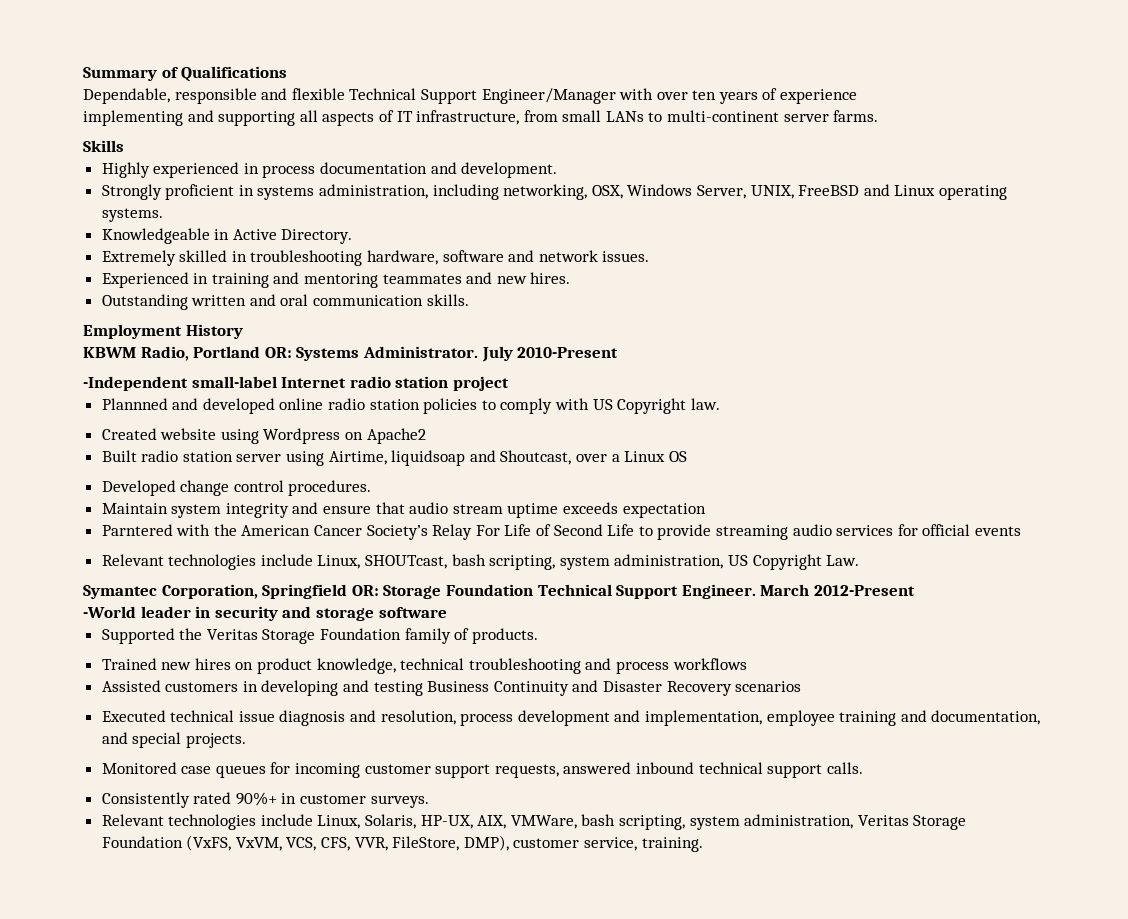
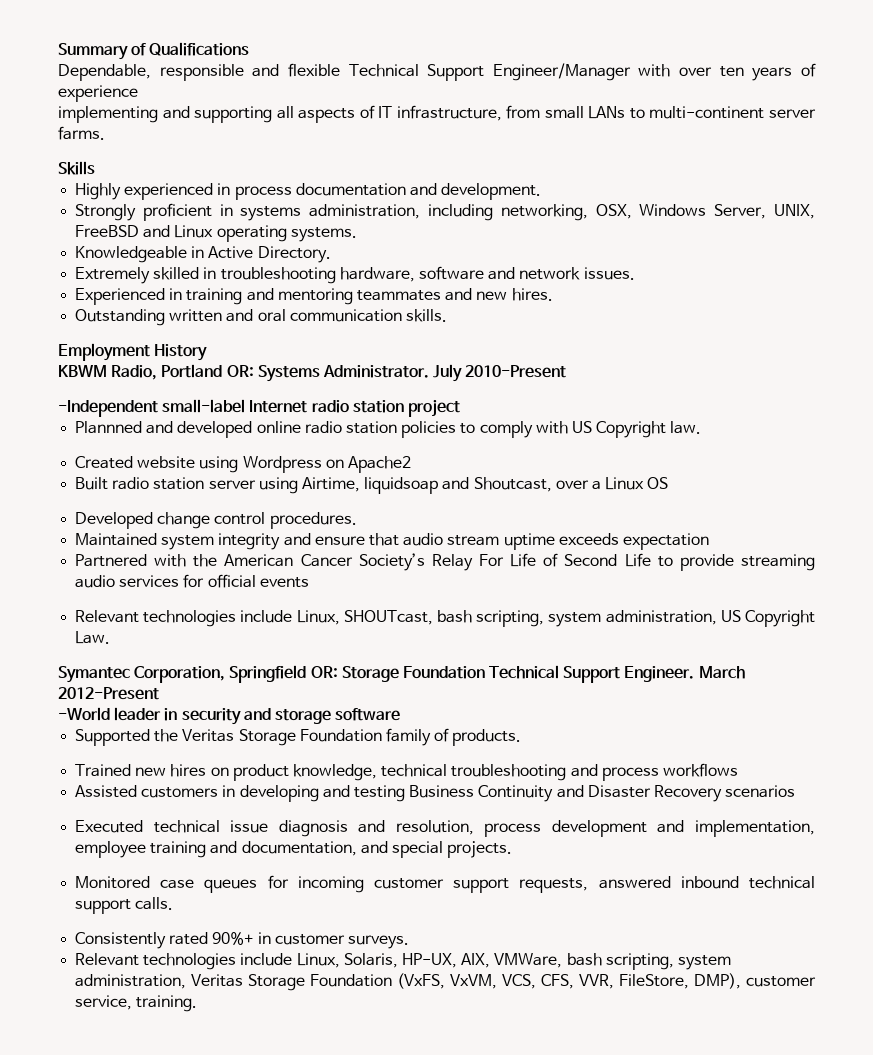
- Maintain system integrity and ensure that audio stream uptime exceeds expectation
+ Maintained system integrity and ensure that audio stream uptime exceeds expectation
- Parntered with the American Cancer Society’s Relay For Life of Second Life to provide streaming audio services for official events
+ Partnered with the American Cancer Society’s Relay For Life of Second Life to provide streaming audio services for official events

